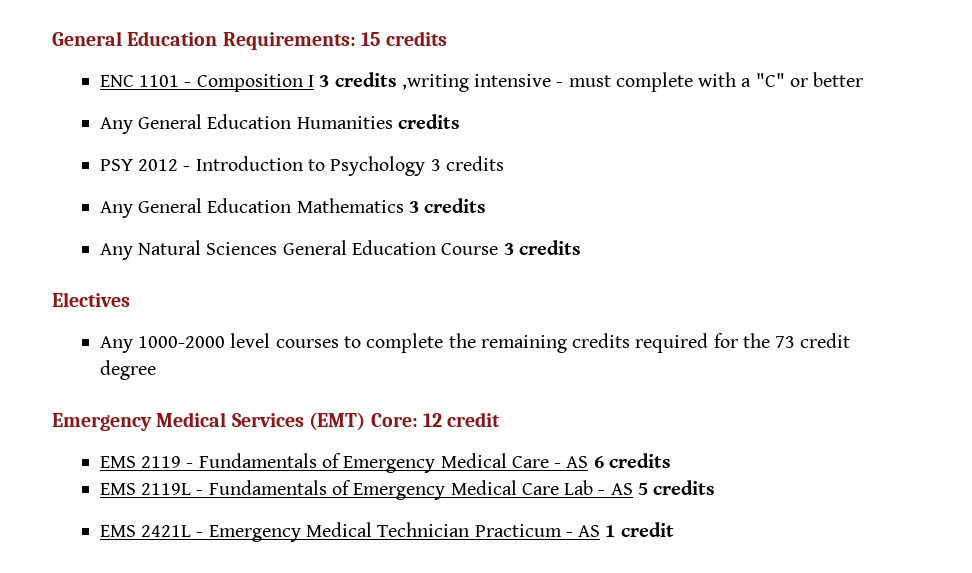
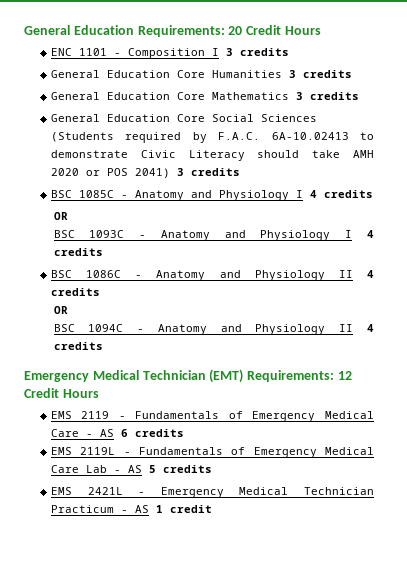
- General Education Requirements: 15 credits
+ General Education Requirements: 20 Credit Hours
- ENC 1101 - Composition I 3 credits ,writing intensive - must complete with a "C" or better
- Any General Education Humanities credits
- PSY 2012 - Introduction to Psychology 3 credits
- Any General Education Mathematics 3 credits
+ ENC 1101 - Composition I 3 credits
+ General Education Core Humanities 3 credits
+ General Education Core Mathematics 3 credits
- Any Natural Sciences General Education Course 3 credits
- Electives
- Any 1000-2000 level courses to complete the remaining credits required for the 73 credit degree
- Emergency Medical Services (EMT) Core: 12 credit
+ General Education Core Social Sciences (Students required by F.A.C. 6A-10.02413 to demonstrate Civic Literacy should take AMH 2020 or POS 2041) 3 credits
+ BSC 1085C - Anatomy and Physiology I 4 credits
+ OR
+ BSC 1093C - Anatomy and Physiology I 4 credits
+ BSC 1086C - Anatomy and Physiology II 4 credits
+ OR
+ BSC 1094C - Anatomy and Physiology II 4 credits
+ Emergency Medical Technician (EMT) Requirements: 12 Credit Hours

